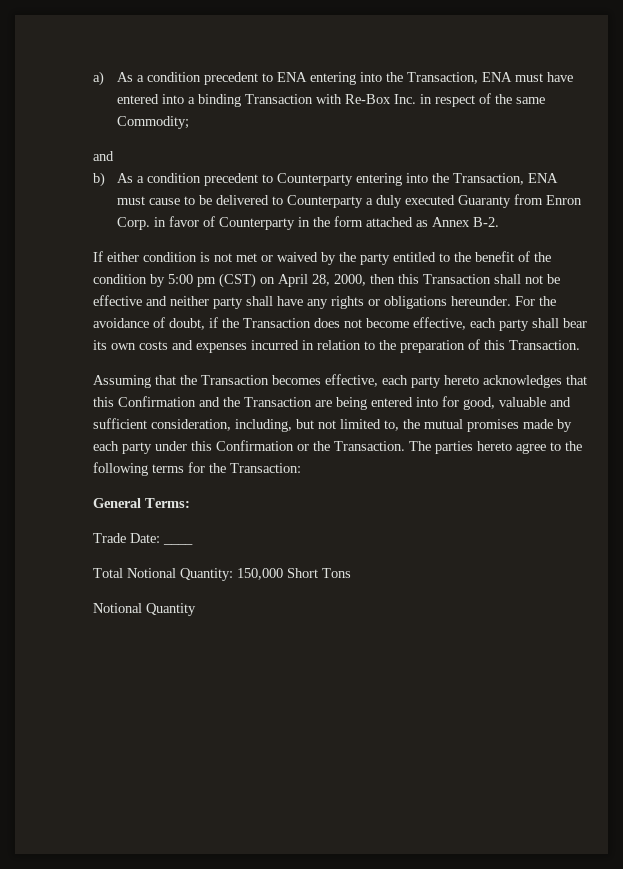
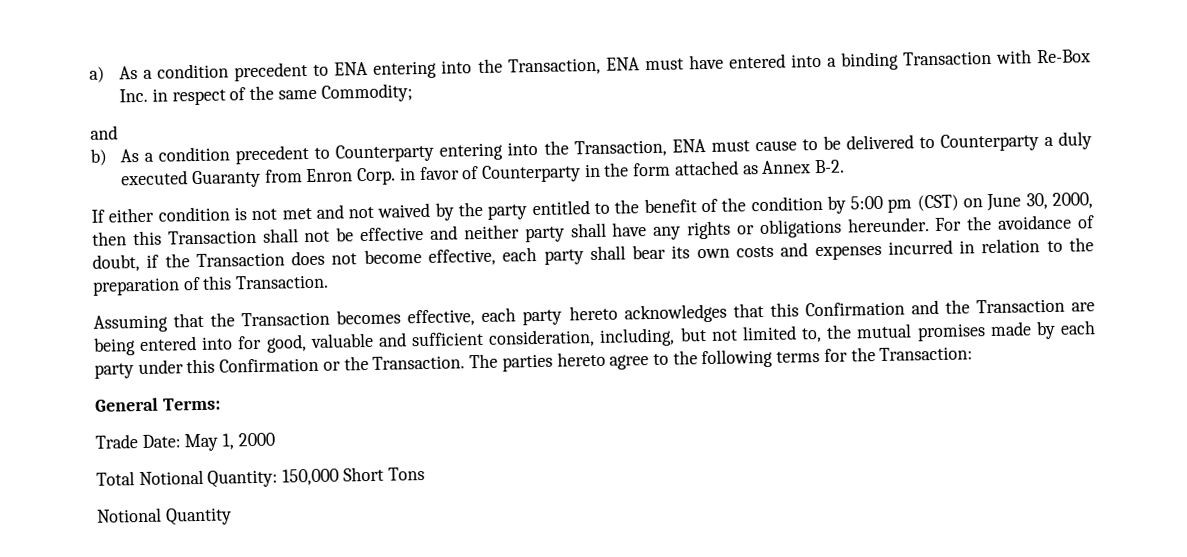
- If either condition is not met or waived by the party entitled to the benefit of the condition by 5:00 pm (CST) on April 28, 2000, then this Transaction shall not be effective and neither party shall have any rights or obligations hereunder.
+ If either condition is not met and not waived by the party entitled to the benefit of the condition by 5:00 pm (CST) on June 30, 2000, then this Transaction shall not be effective and neither party shall have any rights or obligations hereunder.
- Trade Date: ____
+ Trade Date: May 1, 2000

